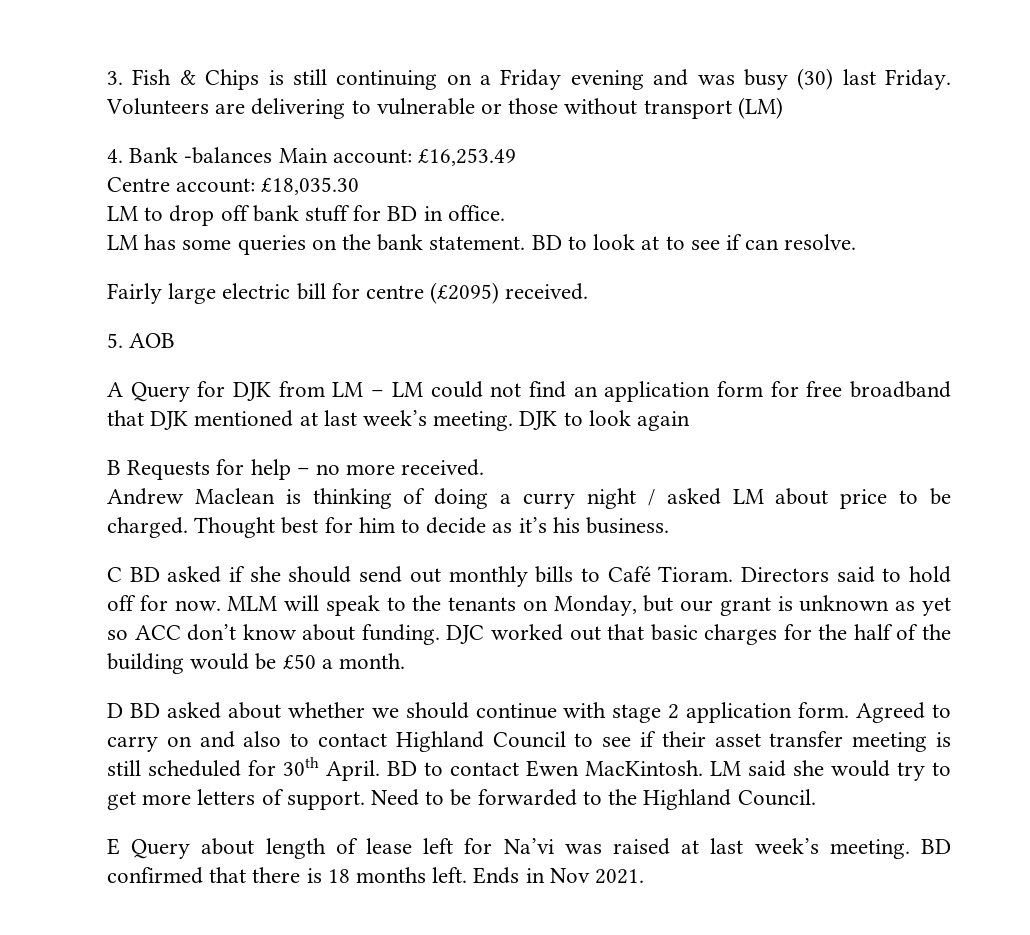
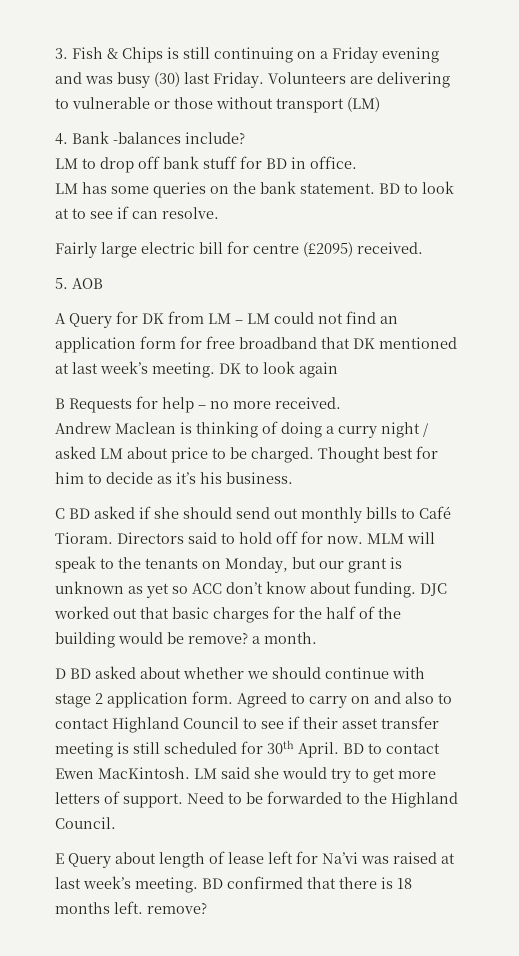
- 4. Bank -balances Main account: £16,253.49
- Centre account: £18,035.30
+ 4. Bank -balances include?
- A Query for DJK from LM – LM could not find an application form for free broadband that DJK mentioned at last week’s meeting.
+ A Query for DK from LM – LM could not find an application form for free broadband that DK mentioned at last week’s meeting.
- DJK to look again
+ DK to look again
- DJC worked out that basic charges for the half of the building would be £50 a month.
+ DJC worked out that basic charges for the half of the building would be remove? a month.
- BD confirmed that there is 18 months left. Ends in Nov 2021.
+ BD confirmed that there is 18 months left. remove?

